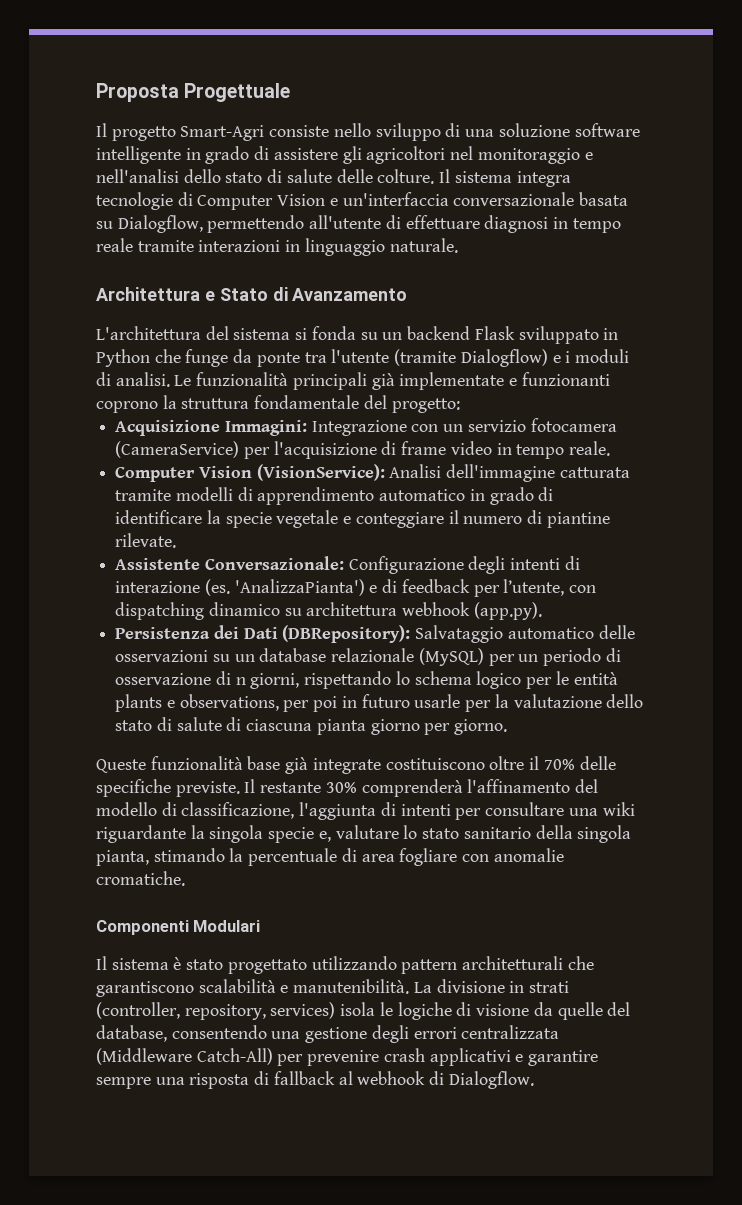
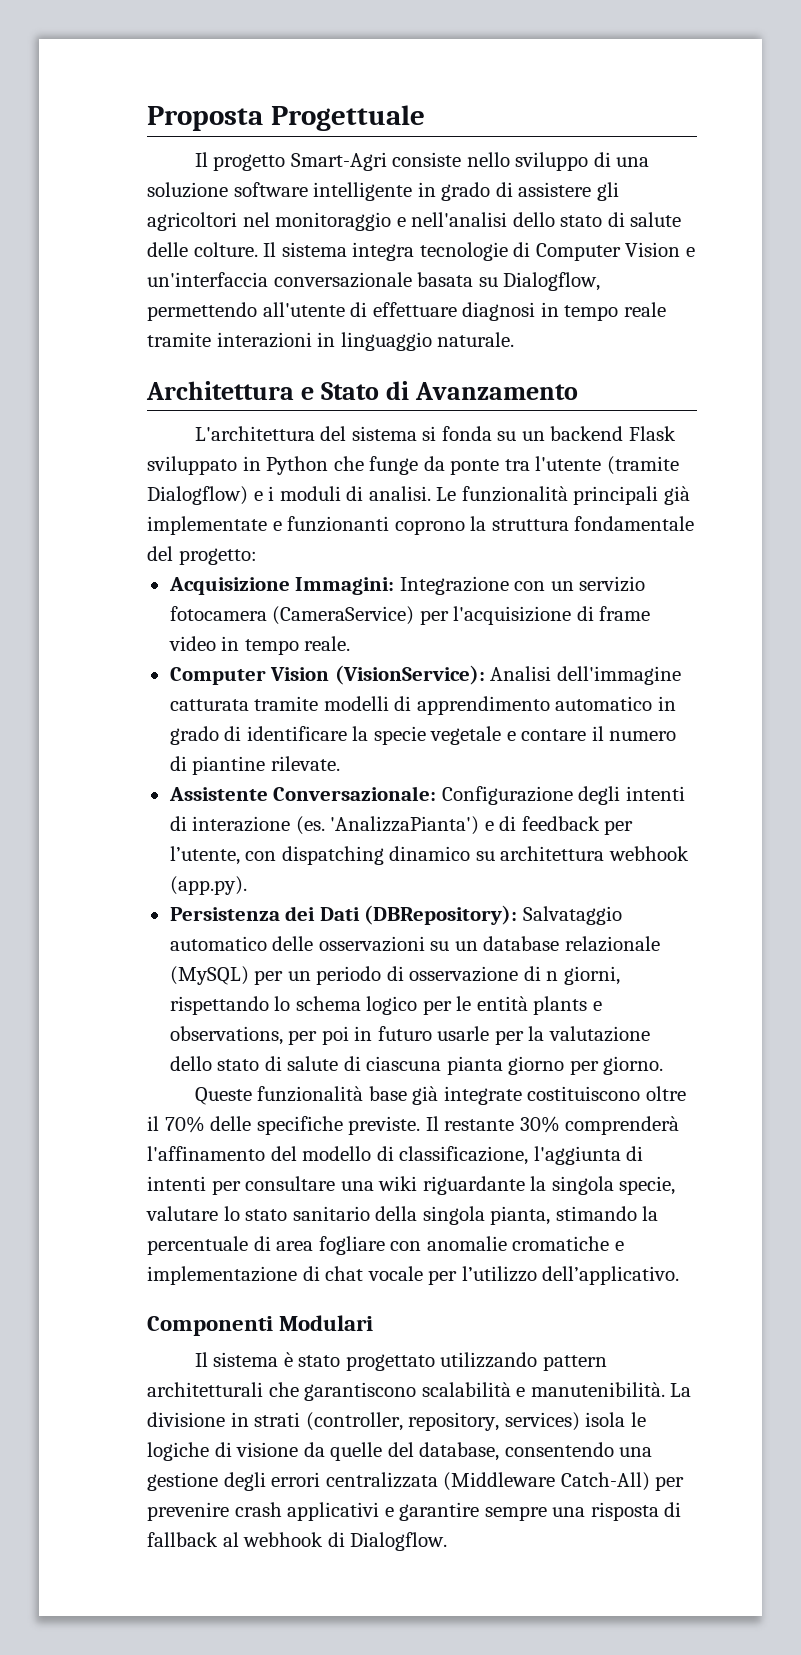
- Computer Vision (VisionService): Analisi dell'immagine catturata tramite modelli di apprendimento automatico in grado di identificare la specie vegetale e conteggiare il numero di piantine rilevate.
+ Computer Vision (VisionService): Analisi dell'immagine catturata tramite modelli di apprendimento automatico in grado di identificare la specie vegetale e contare il numero di piantine rilevate.
- Il restante 30% comprenderà l'affinamento del modello di classificazione, l'aggiunta di intenti per consultare una wiki riguardante la singola specie e, valutare lo stato sanitario della singola pianta, stimando la percentuale di area fogliare con anomalie cromatiche.
+ Il restante 30% comprenderà l'affinamento del modello di classificazione, l'aggiunta di intenti per consultare una wiki riguardante la singola specie, valutare lo stato sanitario della singola pianta, stimando la percentuale di area fogliare con anomalie cromatiche e implementazione di chat vocale per l’utilizzo dell’applicativo.

